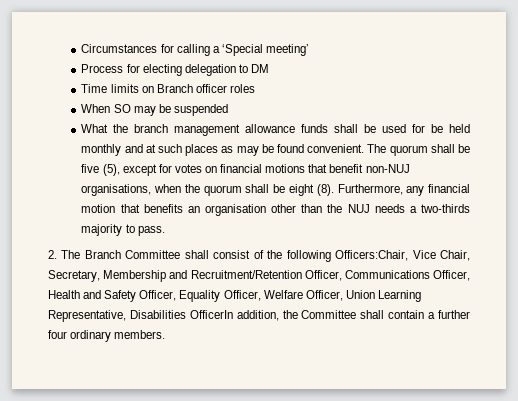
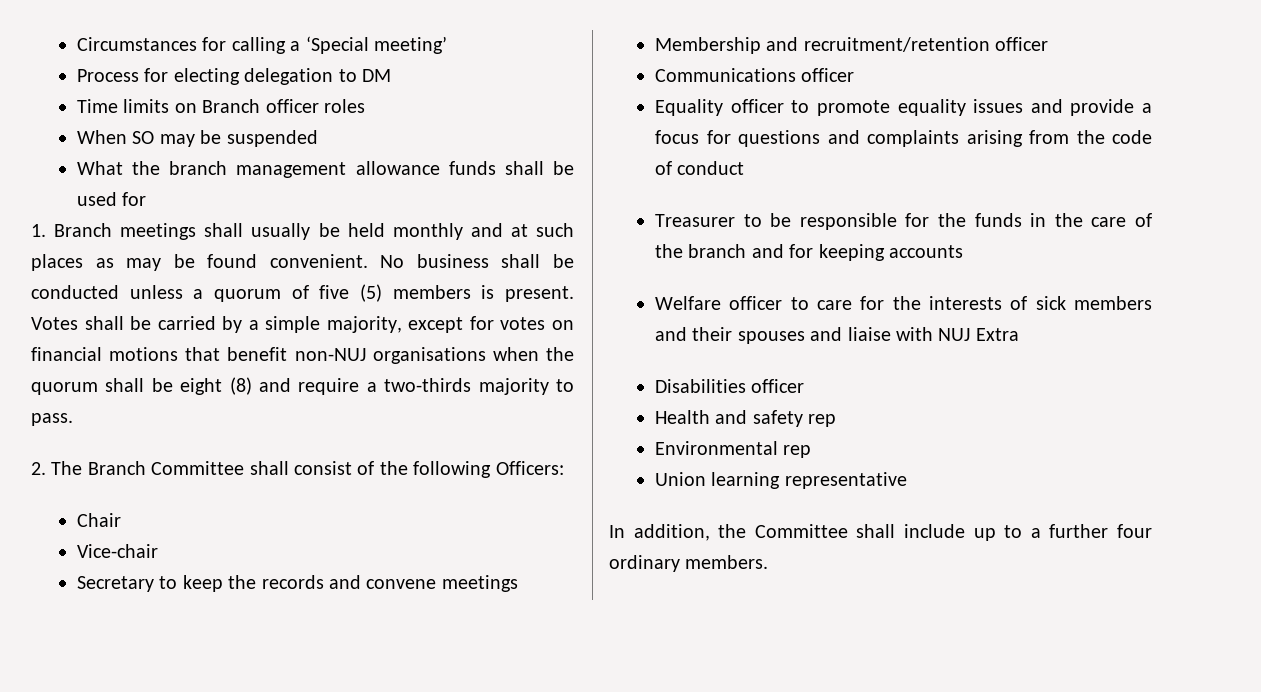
- What the branch management allowance funds shall be used for be held monthly and at such places as may be found convenient.
+ What the branch management allowance funds shall be used for
+ 1. Branch meetings shall usually be held monthly and at such places as may be found convenient.
- The quorum shall be five (5), except for votes on financial motions that benefit non-NUJ organisations, when the quorum shall be eight (8). Furthermore, any financial motion that benefits an organisation other than the NUJ needs a two-thirds majority to pass.
+ No business shall be conducted unless a quorum of five (5) members is present. Votes shall be carried by a simple majority, except for votes on financial motions that benefit non-NUJ organisations when the quorum shall be eight (8) and require a two-thirds majority to pass.
- 2. The Branch Committee shall consist of the following Officers:Chair, Vice Chair, Secretary, Membership and Recruitment/Retention Officer, Communications Officer, Health and Safety Officer, Equality Officer, Welfare Officer, Union Learning Representative, Disabilities OfficerIn addition, the Committee shall contain a further four ordinary members.
+ 2. The Branch Committee shall consist of the following Officers:
+ Chair
+ Vice-chair
+ Secretary to keep the records and convene meetings
+ Membership and recruitment/retention officer
+ Communications officer
+ Equality officer to promote equality issues and provide a focus for questions and complaints arising from the code of conduct
+ Treasurer to be responsible for the funds in the care of the branch and for keeping accounts
+ Welfare officer to care for the interests of sick members and their spouses and liaise with NUJ Extra
+ Disabilities officer
+ Health and safety rep
+ Environmental rep
+ Union learning representative
+ In addition, the Committee shall include up to a further four ordinary members.

